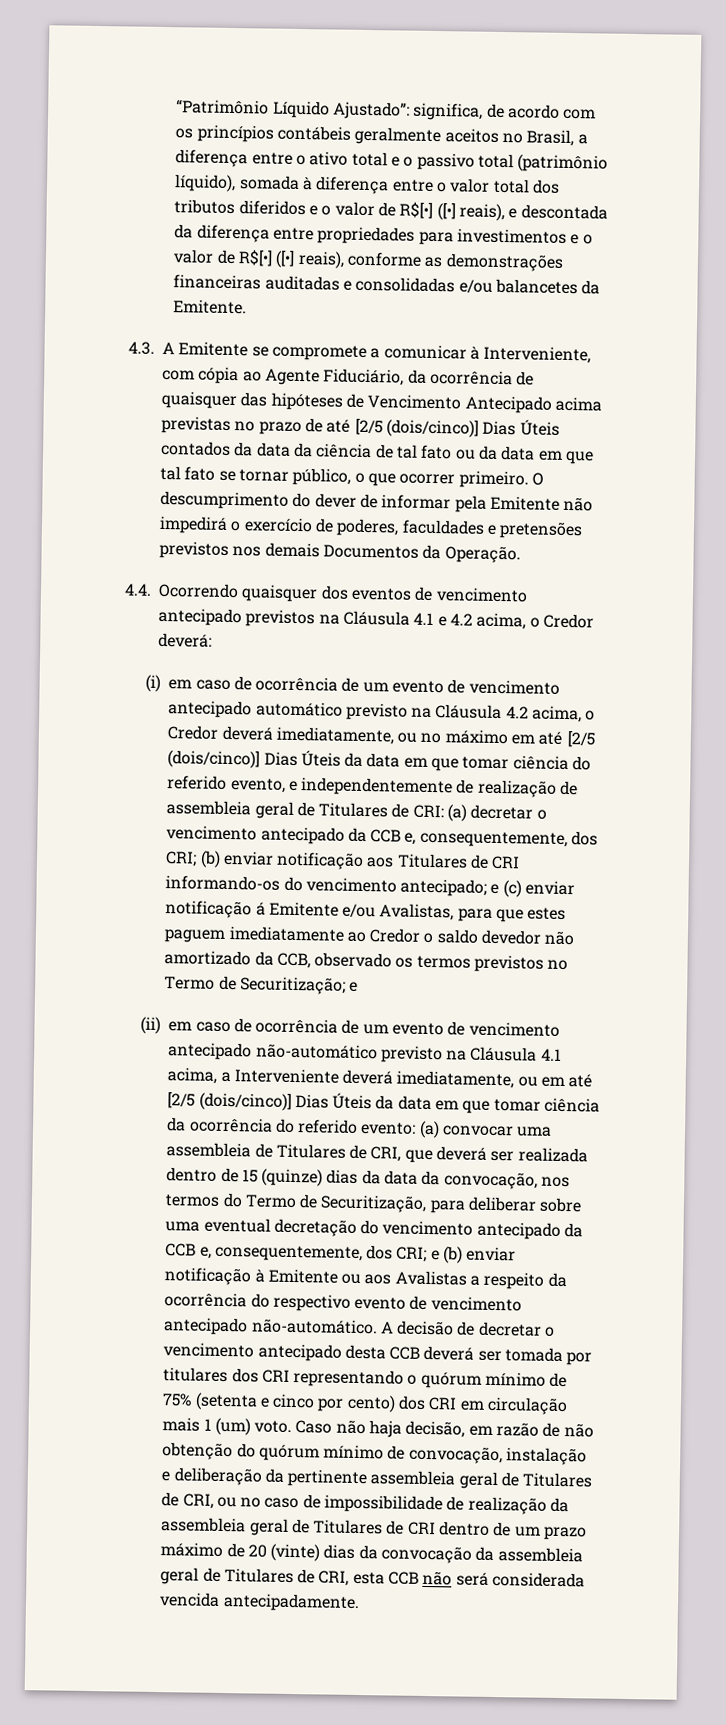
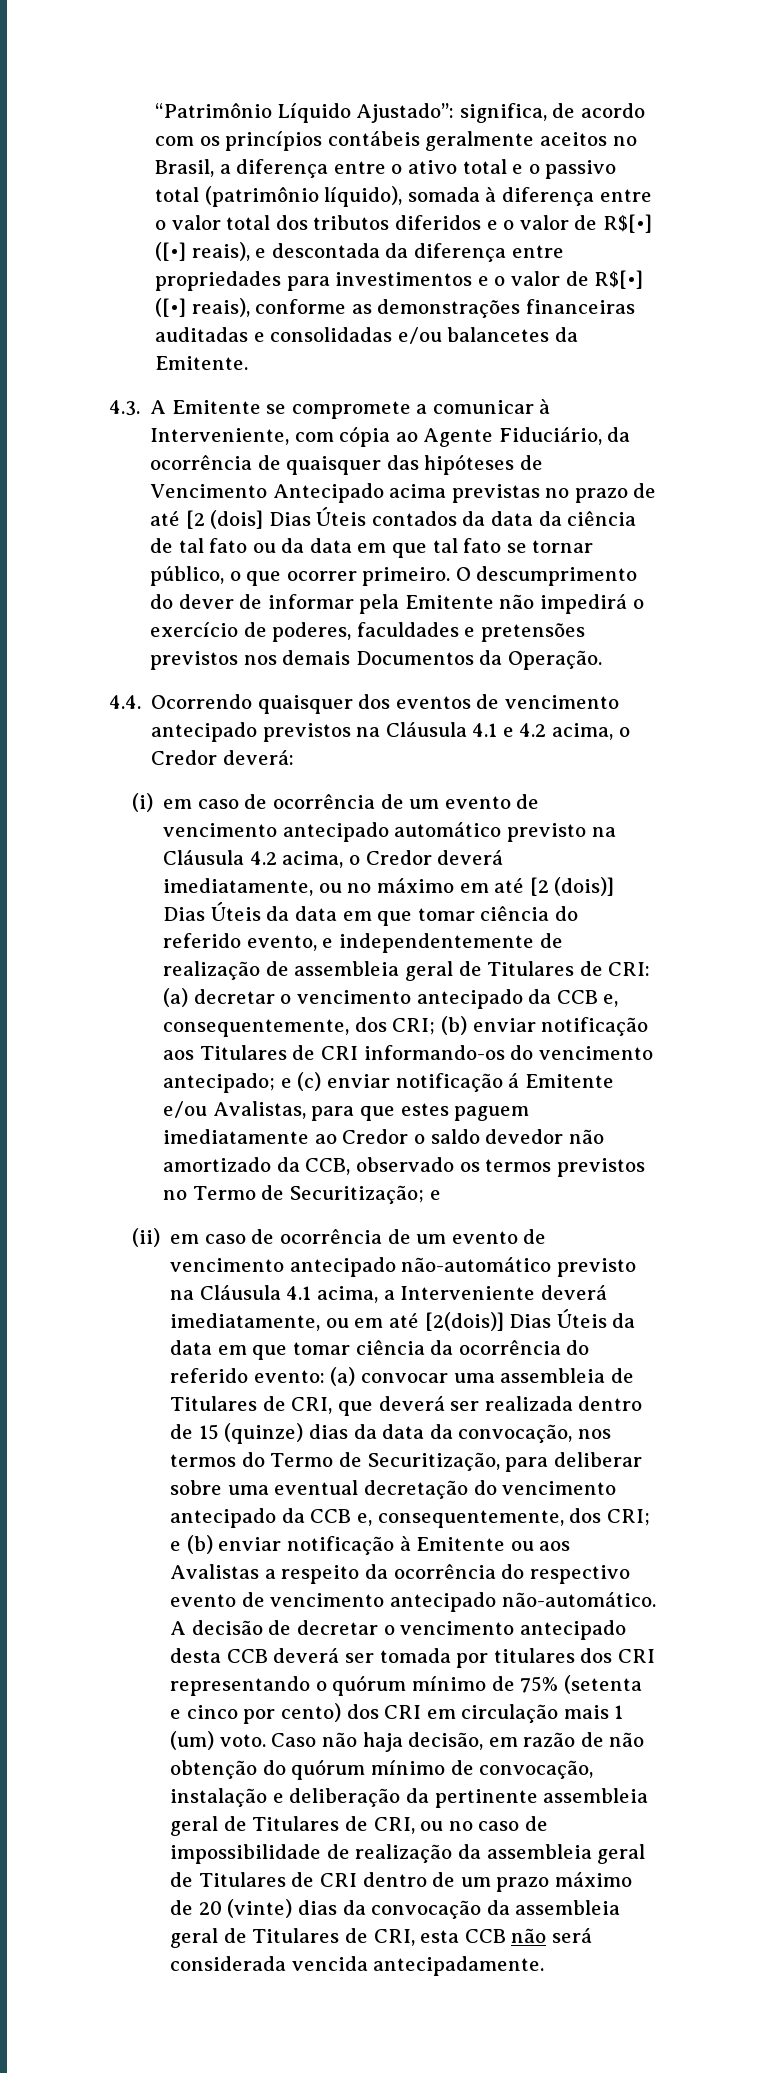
- 4.3. A Emitente se compromete a comunicar à Interveniente, com cópia ao Agente Fiduciário, da ocorrência de quaisquer das hipóteses de Vencimento Antecipado acima previstas no prazo de até [2/5 (dois/cinco)] Dias Úteis contados da data da ciência de tal fato ou da data em que tal fato se tornar público, o que ocorrer primeiro.
+ 4.3. A Emitente se compromete a comunicar à Interveniente, com cópia ao Agente Fiduciário, da ocorrência de quaisquer das hipóteses de Vencimento Antecipado acima previstas no prazo de até [2 (dois] Dias Úteis contados da data da ciência de tal fato ou da data em que tal fato se tornar público, o que ocorrer primeiro.
- (i) em caso de ocorrência de um evento de vencimento antecipado automático previsto na Cláusula 4.2 acima, o Credor deverá imediatamente, ou no máximo em até [2/5 (dois/cinco)] Dias Úteis da data em que tomar ciência do referido evento, e independentemente de realização de assembleia geral de Titulares de CRI:
+ (i) em caso de ocorrência de um evento de vencimento antecipado automático previsto na Cláusula 4.2 acima, o Credor deverá imediatamente, ou no máximo em até [2 (dois)] Dias Úteis da data em que tomar ciência do referido evento, e independentemente de realização de assembleia geral de Titulares de CRI:
- (ii) em caso de ocorrência de um evento de vencimento antecipado não-automático previsto na Cláusula 4.1 acima, a Interveniente deverá imediatamente, ou em até [2/5 (dois/cinco)] Dias Úteis da data em que tomar ciência da ocorrência do referido evento:
+ (ii) em caso de ocorrência de um evento de vencimento antecipado não-automático previsto na Cláusula 4.1 acima, a Interveniente deverá imediatamente, ou em até [2(dois)] Dias Úteis da data em que tomar ciência da ocorrência do referido evento:

